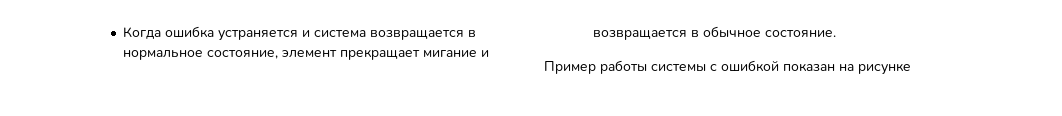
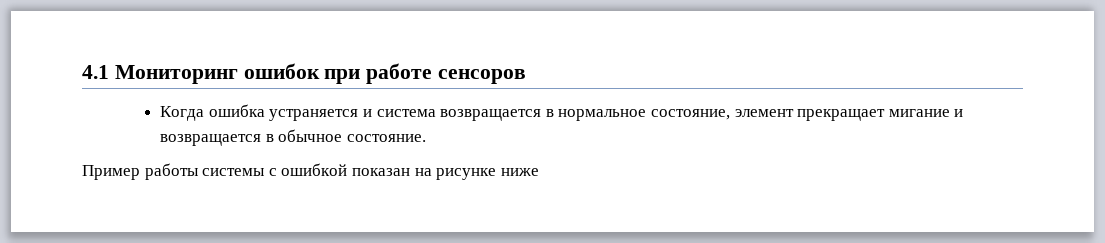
+ 4.1 Мониторинг ошибок при работе сенсоров
- Пример работы системы с ошибкой показан на рисунке
+ Пример работы системы с ошибкой показан на рисунке ниже

